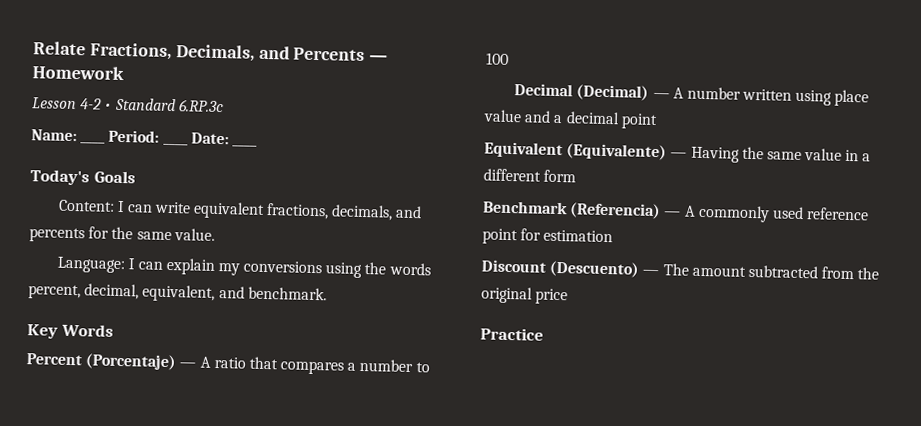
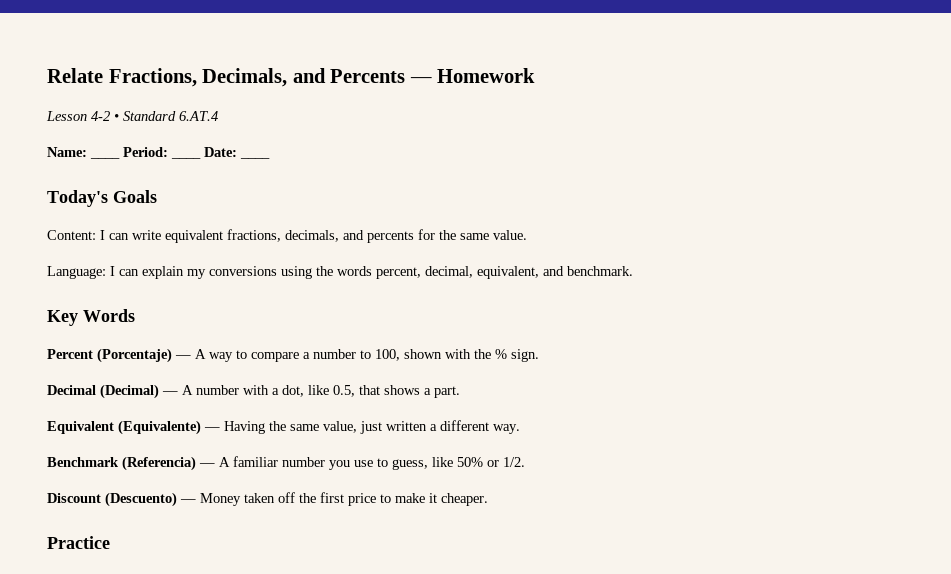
- Lesson 4-2 • Standard 6.RP.3c
+ Lesson 4-2 • Standard 6.AT.4
- Percent (Porcentaje) — A ratio that compares a number to 100
+ Percent (Porcentaje) — A way to compare a number to 100, shown with the % sign.
- Decimal (Decimal) — A number written using place value and a decimal point
+ Decimal (Decimal) — A number with a dot, like 0.5, that shows a part.
- Equivalent (Equivalente) — Having the same value in a different form
+ Equivalent (Equivalente) — Having the same value, just written a different way.
- Benchmark (Referencia) — A commonly used reference point for estimation
- Discount (Descuento) — The amount subtracted from the original price
+ Benchmark (Referencia) — A familiar number you use to guess, like 50% or 1/2.
+ Discount (Descuento) — Money taken off the first price to make it cheaper.

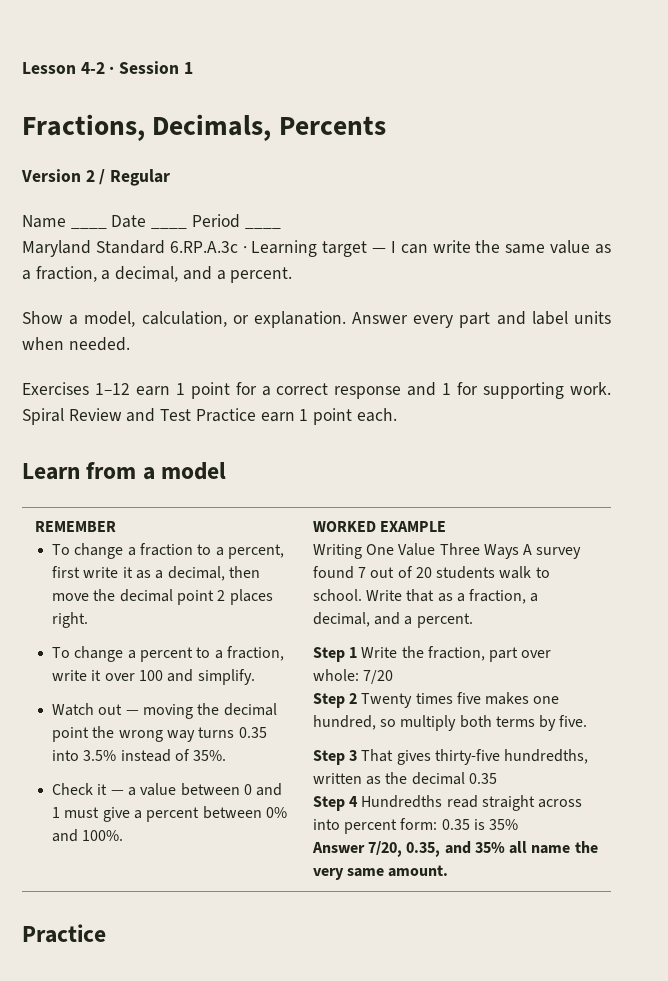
- Relate Fractions, Decimals, and Percents — Homework
- Lesson 4-2 • Standard 6.AT.4
- Name: ____ Period: ____ Date: ____
- Today's Goals
- Content: I can write equivalent fractions, decimals, and percents for the same value.
- Language: I can explain my conversions using the words percent, decimal, equivalent, and benchmark.
- Key Words
- Percent (Porcentaje) — A way to compare a number to 100, shown with the % sign.
- Decimal (Decimal) — A number with a dot, like 0.5, that shows a part.
- Equivalent (Equivalente) — Having the same value, just written a different way.
- Benchmark (Referencia) — A familiar number you use to guess, like 50% or 1/2.
- Discount (Descuento) — Money taken off the first price to make it cheaper.
+ Lesson 4-2 · Session 1
+ Fractions, Decimals, Percents
+ Version 2 / Regular
+ Name ____ Date ____ Period ____
+ Maryland Standard 6.RP.A.3c · Learning target — I can write the same value as a fraction, a decimal, and a percent.
+ Show a model, calculation, or explanation. Answer every part and label units when needed.
+ Exercises 1–12 earn 1 point for a correct response and 1 for supporting work. Spiral Review and Test Practice earn 1 point each.
+ Learn from a model
+ REMEMBER
+ To change a fraction to a percent, first write it as a decimal, then move the decimal point 2 places right.
+ To change a percent to a fraction, write it over 100 and simplify.
+ Watch out — moving the decimal point the wrong way turns 0.35 into 3.5% instead of 35%.
+ Check it — a value between 0 and 1 must give a percent between 0% and 100%. | WORKED EXAMPLE
+ Writing One Value Three Ways A survey found 7 out of 20 students walk to school. Write that as a fraction, a decimal, and a percent.
+ Step 1 Write the fraction, part over whole: 7/20
+ Step 2 Twenty times five makes one hundred, so multiply both terms by five.
+ Step 3 That gives thirty-five hundredths, written as the decimal 0.35
+ Step 4 Hundredths read straight across into percent form: 0.35 is 35%
+ Answer 7/20, 0.35, and 35% all name the very same amount.

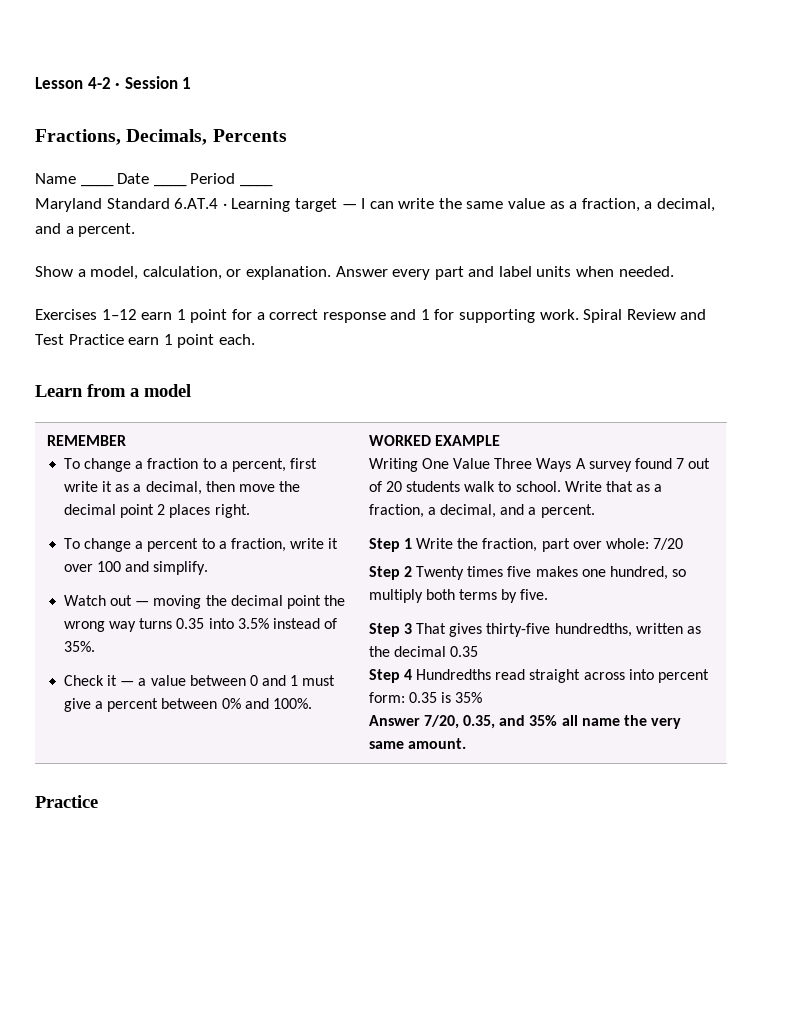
- Version 2 / Regular
- Maryland Standard 6.RP.A.3c · Learning target — I can write the same value as a fraction, a decimal, and a percent.
+ Maryland Standard 6.AT.4 · Learning target — I can write the same value as a fraction, a decimal, and a percent.

